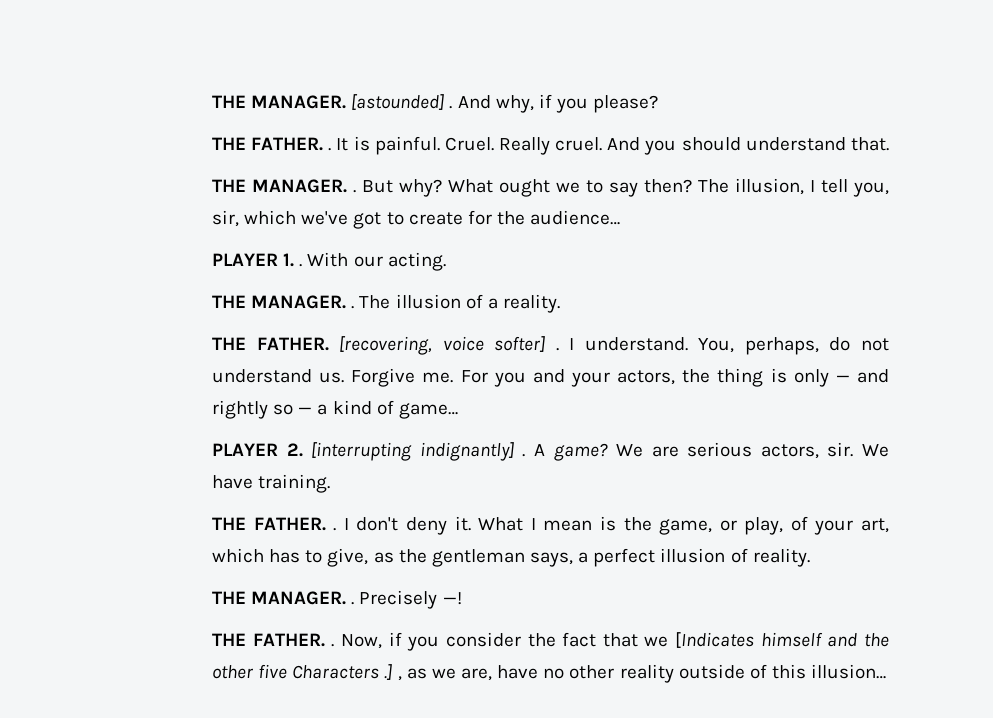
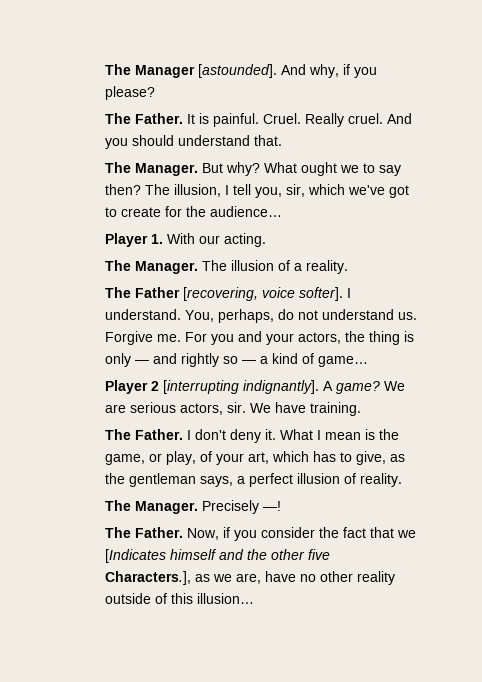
- THE MANAGER. [astounded] .
+ The Manager [astounded].
  And why, if you please?
- THE FATHER. .
+ The Father.
  And you should understand that.
- THE MANAGER. .
+ The Manager.
- PLAYER 1. . With our acting.
- THE MANAGER. .
+ Player 1. With our acting.
+ The Manager.
- THE FATHER. [recovering, voice softer] .
+ The Father [recovering, voice softer].
- PLAYER 2. [interrupting indignantly] .
+ Player 2 [interrupting indignantly].
  We have training.
- THE FATHER. .
+ The Father.
  What I mean is the game, or play, of your art, which has to give, as the gentleman says, a perfect illusion of reality.
- THE MANAGER. .
+ The Manager.
  Precisely —!
- THE FATHER. .
+ The Father.
- Now, if you consider the fact that we [Indicates himself and the other five Characters .] , as we are, have no other reality outside of this illusion…
+ Now, if you consider the fact that we [Indicates himself and the other five Characters.], as we are, have no other reality outside of this illusion…

